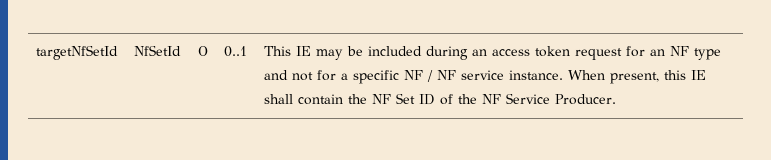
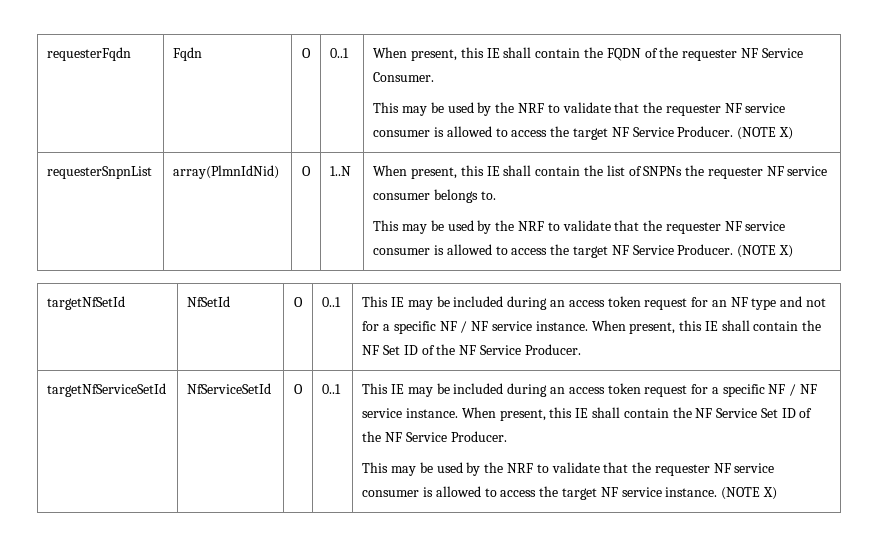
+ requesterFqdn | Fqdn | O | 0..1 | When present, this IE shall contain the FQDN of the requester NF Service Consumer.
+ This may be used by the NRF to validate that the requester NF service consumer is allowed to access the target NF Service Producer. (NOTE X)
+ requesterSnpnList | array(PlmnIdNid) | O | 1..N | When present, this IE shall contain the list of SNPNs the requester NF service consumer belongs to.
+ This may be used by the NRF to validate that the requester NF service consumer is allowed to access the target NF Service Producer. (NOTE X)
+ targetNfServiceSetId | NfServiceSetId | O | 0..1 | This IE may be included during an access token request for a specific NF / NF service instance. When present, this IE shall contain the NF Service Set ID of the NF Service Producer.
+ This may be used by the NRF to validate that the requester NF service consumer is allowed to access the target NF service instance. (NOTE X)

